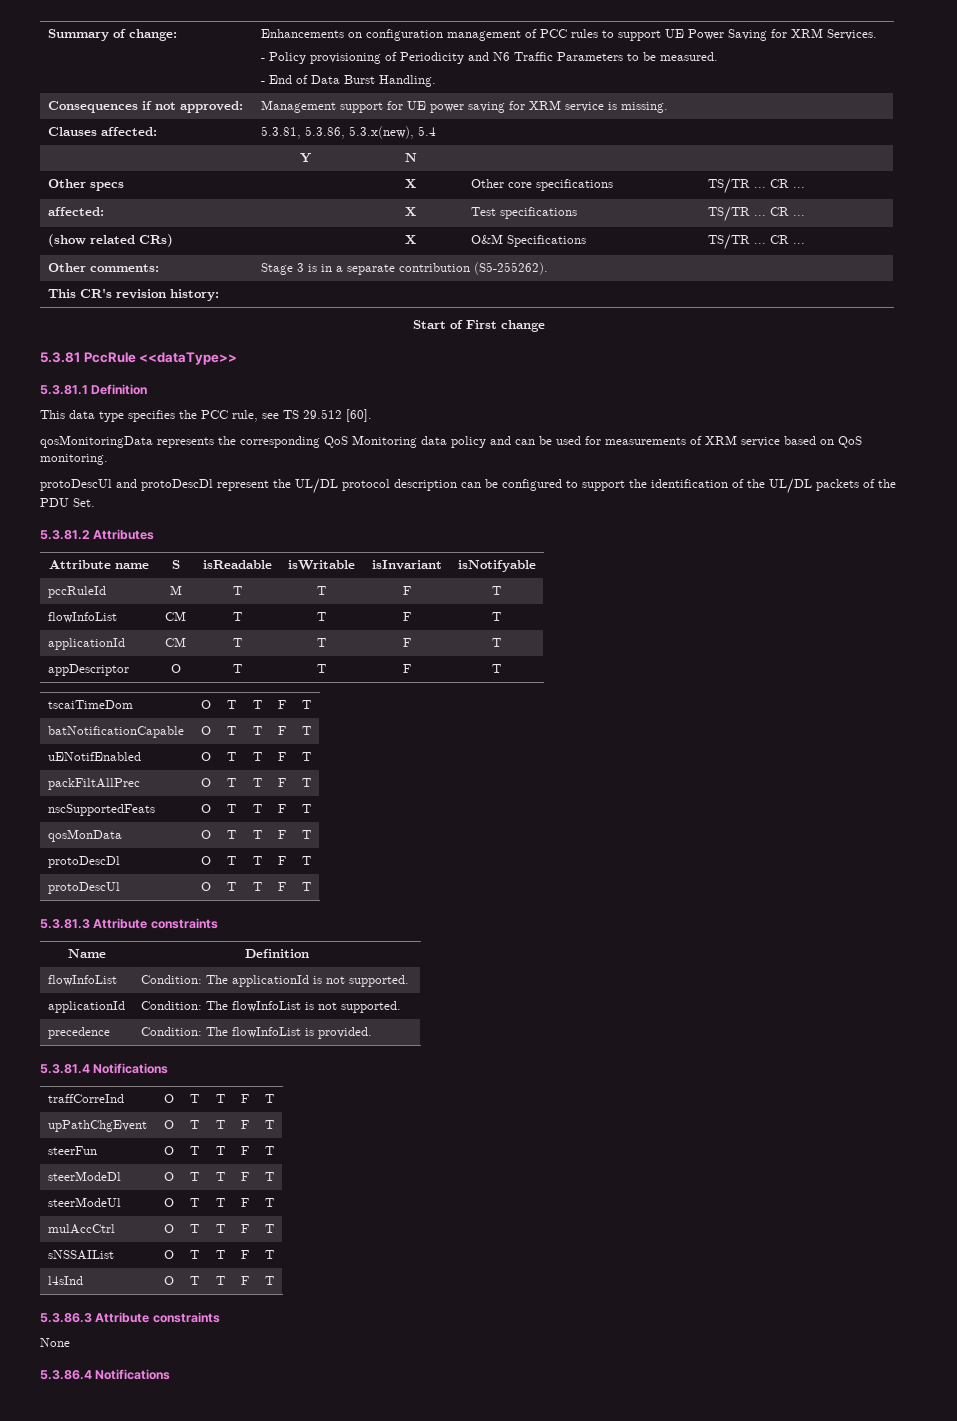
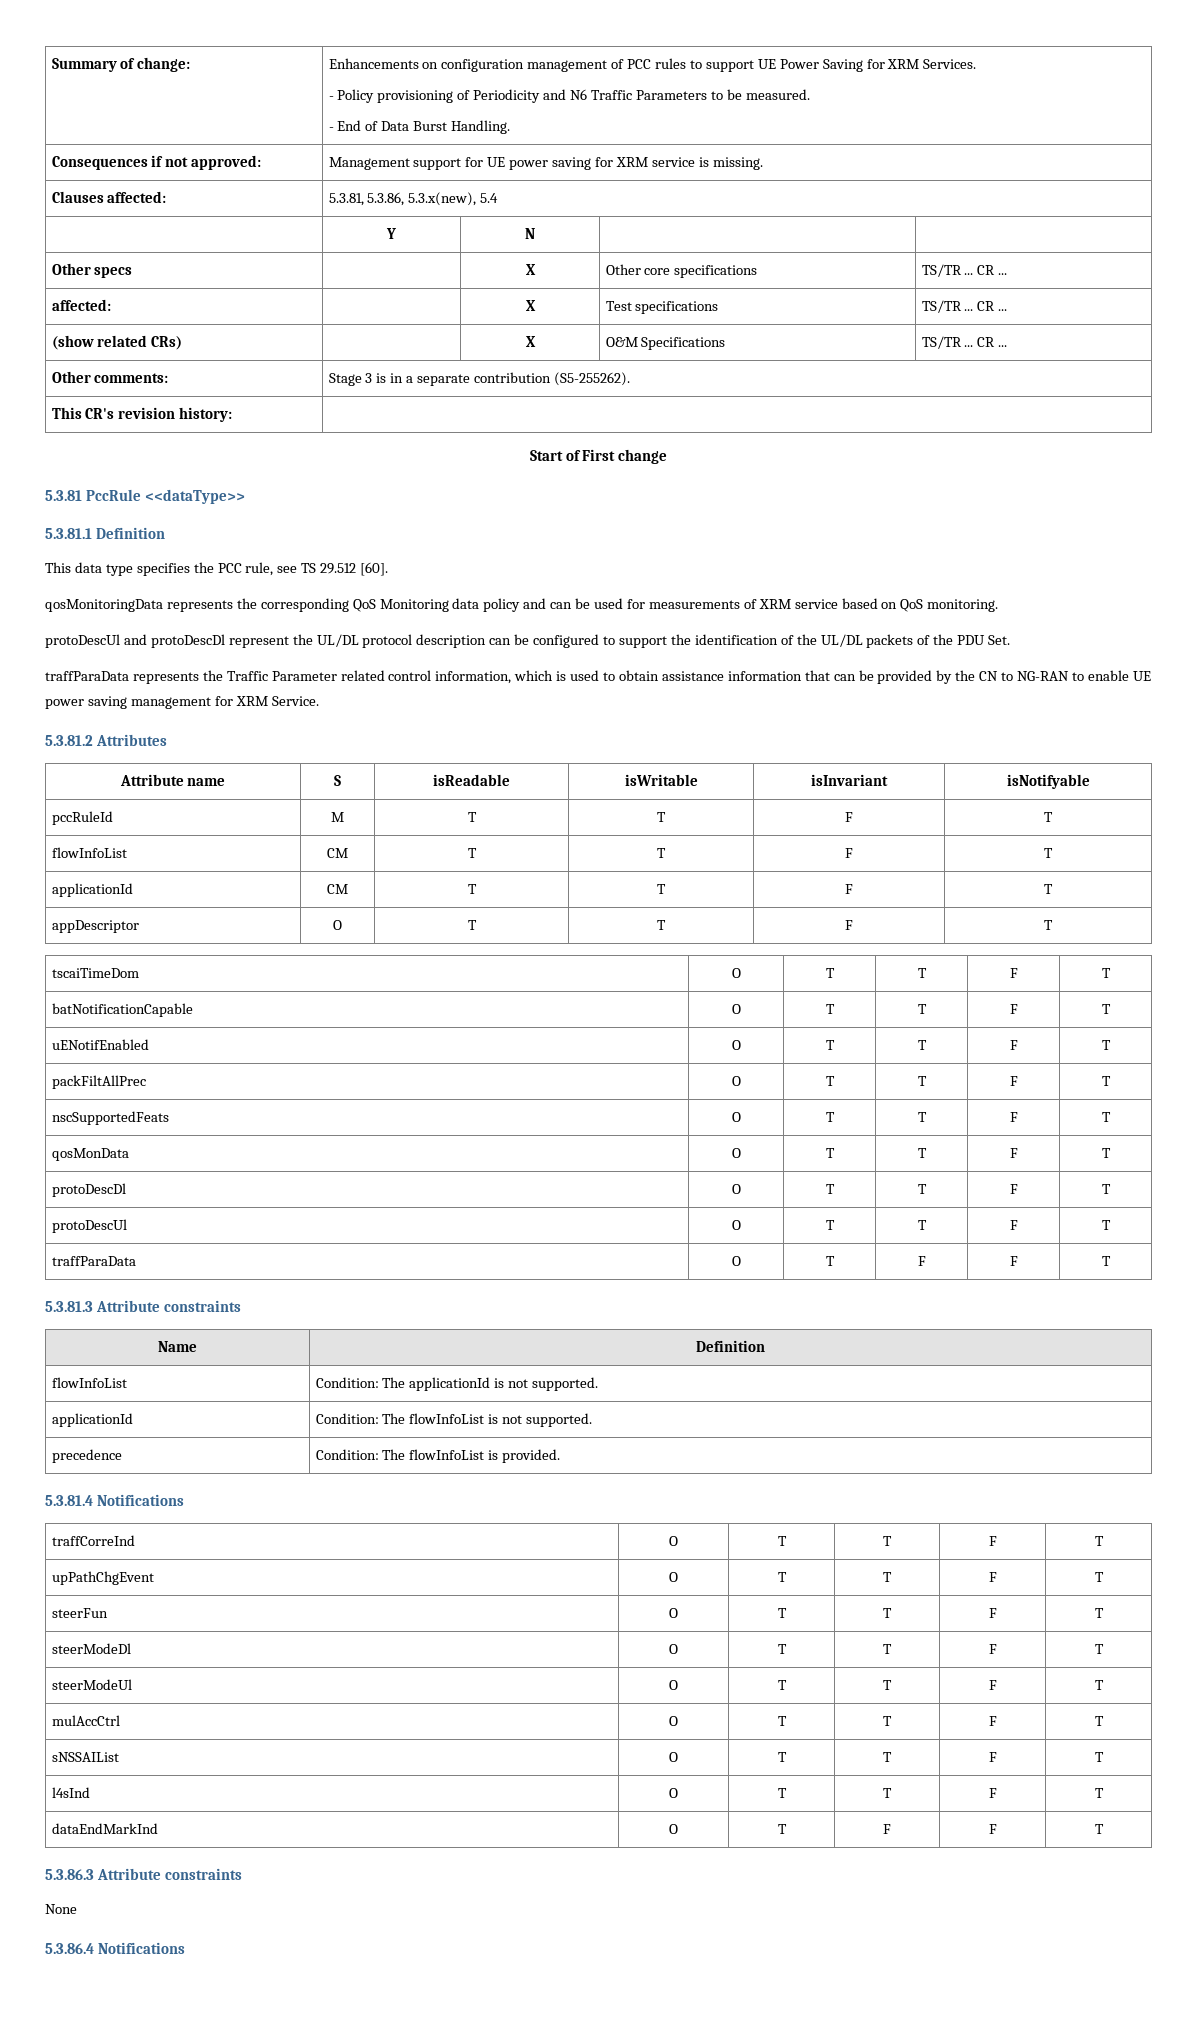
+ traffParaData represents the Traffic Parameter related control information, which is used to obtain assistance information that can be provided by the CN to NG-RAN to enable UE power saving management for XRM Service.
+ traffParaData | O | T | F | F | T
+ dataEndMarkInd | O | T | F | F | T

